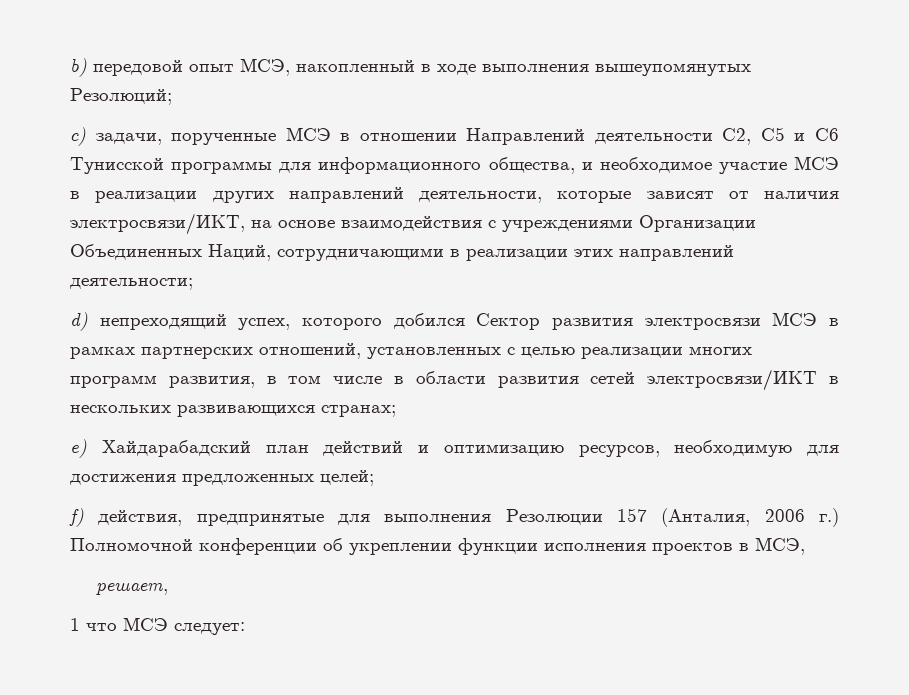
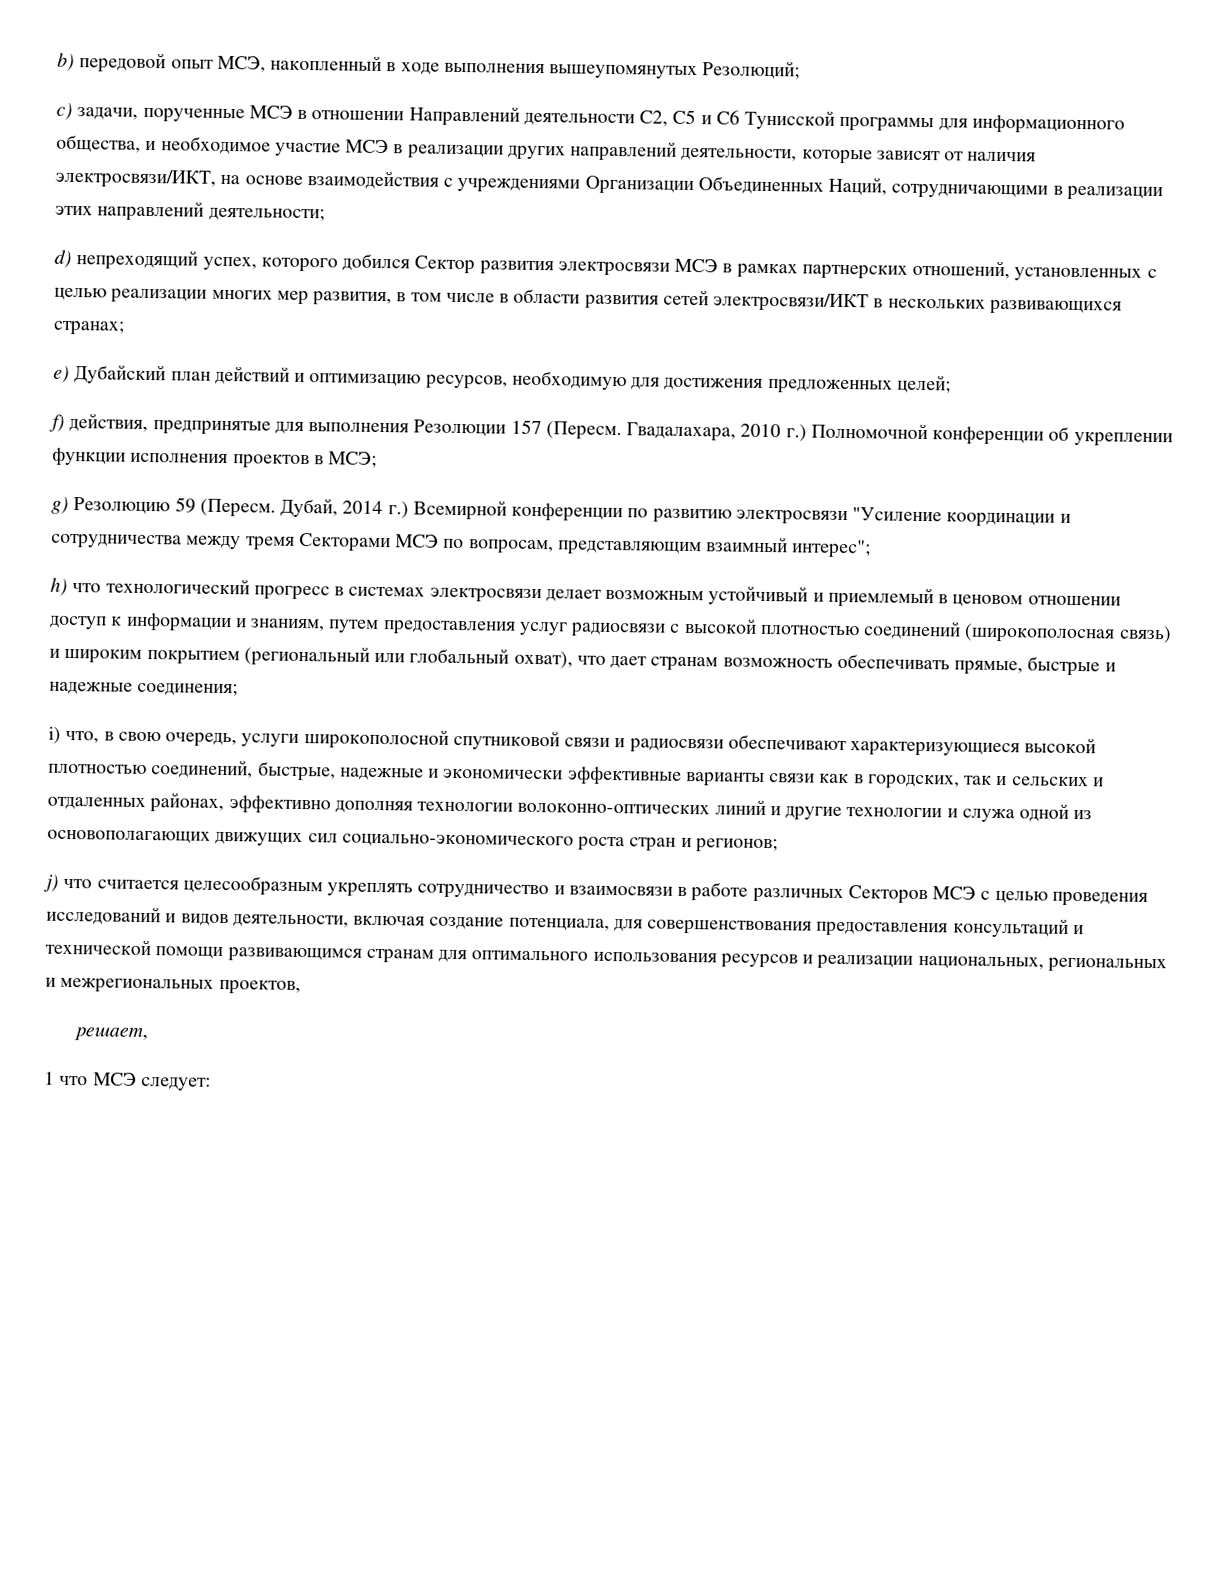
- d) непреходящий успех, которого добился Сектор развития электросвязи МСЭ в рамках партнерских отношений, установленных с целью реализации многих программ развития, в том числе в области развития сетей электросвязи/ИКТ в нескольких развивающихся странах;
+ d) непреходящий успех, которого добился Сектор развития электросвязи МСЭ в рамках партнерских отношений, установленных с целью реализации многих мер развития, в том числе в области развития сетей электросвязи/ИКТ в нескольких развивающихся странах;
- e) Хайдарабадский план действий и оптимизацию ресурсов, необходимую для достижения предложенных целей;
+ e) Дубайский план действий и оптимизацию ресурсов, необходимую для достижения предложенных целей;
- f) действия, предпринятые для выполнения Резолюции 157 (Анталия, 2006 г.) Полномочной конференции об укреплении функции исполнения проектов в МСЭ,
+ f) действия, предпринятые для выполнения Резолюции 157 (Пересм. Гвадалахара, 2010 г.) Полномочной конференции об укреплении функции исполнения проектов в МСЭ;
+ g) Резолюцию 59 (Пересм. Дубай, 2014 г.) Всемирной конференции по развитию электросвязи "Усиление координации и сотрудничества между тремя Секторами МСЭ по вопросам, представляющим взаимный интерес";
+ h) что технологический прогресс в системах электросвязи делает возможным устойчивый и приемлемый в ценовом отношении доступ к информации и знаниям, путем предоставления услуг радиосвязи с высокой плотностью соединений (широкополосная связь) и широким покрытием (региональный или глобальный охват), что дает странам возможность обеспечивать прямые, быстрые и надежные соединения;
+ i) что, в свою очередь, услуги широкополосной спутниковой связи и радиосвязи обеспечивают характеризующиеся высокой плотностью соединений, быстрые, надежные и экономически эффективные варианты связи как в городских, так и сельских и отдаленных районах, эффективно дополняя технологии волоконно-оптических линий и другие технологии и служа одной из основополагающих движущих сил социально-экономического роста стран и регионов;
+ j) что считается целесообразным укреплять сотрудничество и взаимосвязи в работе различных Секторов МСЭ с целью проведения исследований и видов деятельности, включая создание потенциала, для совершенствования предоставления консультаций и технической помощи развивающимся странам для оптимального использования ресурсов и реализации национальных, региональных и межрегиональных проектов,

